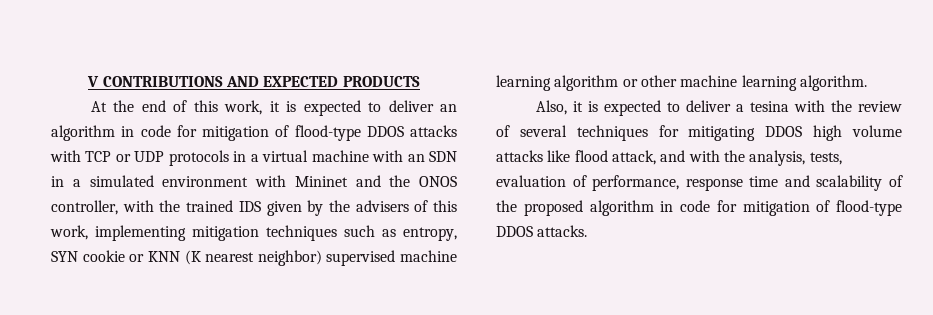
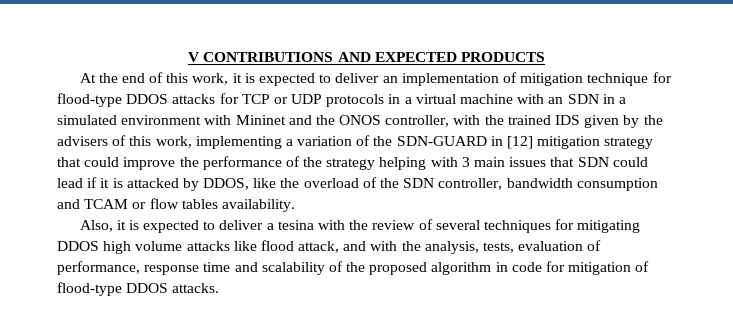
- At the end of this work, it is expected to deliver an algorithm in code for mitigation of flood-type DDOS attacks with TCP or UDP protocols in a virtual machine with an SDN in a simulated environment with Mininet and the ONOS controller, with the trained IDS given by the advisers of this work, implementing mitigation techniques such as entropy, SYN cookie or KNN (K nearest neighbor) supervised machine learning algorithm or other machine learning algorithm.
+ At the end of this work, it is expected to deliver an implementation of mitigation technique for flood-type DDOS attacks for TCP or UDP protocols in a virtual machine with an SDN in a simulated environment with Mininet and the ONOS controller, with the trained IDS given by the advisers of this work, implementing a variation of the SDN-GUARD in [12] mitigation strategy that could improve the performance of the strategy helping with 3 main issues that SDN could lead if it is attacked by DDOS, like the overload of the SDN controller, bandwidth consumption and TCAM or flow tables availability.

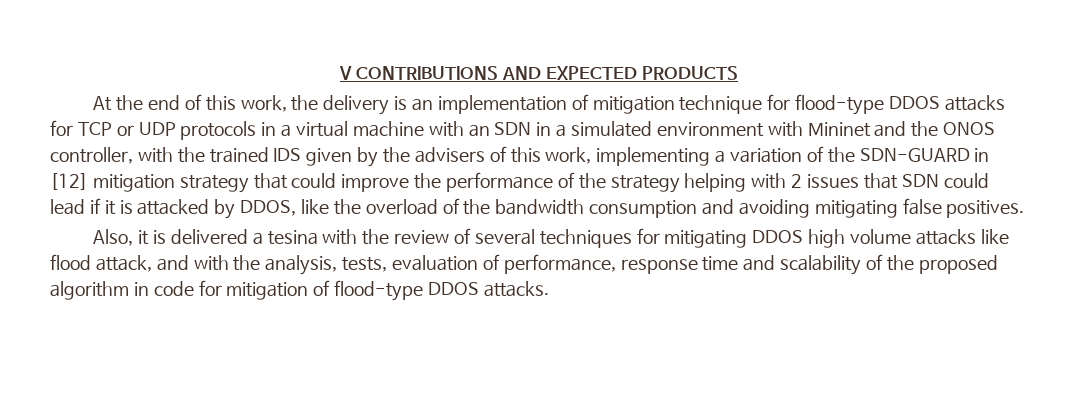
- At the end of this work, it is expected to deliver an implementation of mitigation technique for flood-type DDOS attacks for TCP or UDP protocols in a virtual machine with an SDN in a simulated environment with Mininet and the ONOS controller, with the trained IDS given by the advisers of this work, implementing a variation of the SDN-GUARD in [12] mitigation strategy that could improve the performance of the strategy helping with 3 main issues that SDN could lead if it is attacked by DDOS, like the overload of the SDN controller, bandwidth consumption and TCAM or flow tables availability.
+ At the end of this work, the delivery is an implementation of mitigation technique for flood-type DDOS attacks for TCP or UDP protocols in a virtual machine with an SDN in a simulated environment with Mininet and the ONOS controller, with the trained IDS given by the advisers of this work, implementing a variation of the SDN-GUARD in [12] mitigation strategy that could improve the performance of the strategy helping with 2 issues that SDN could lead if it is attacked by DDOS, like the overload of the bandwidth consumption and avoiding mitigating false positives.
- Also, it is expected to deliver a tesina with the review of several techniques for mitigating DDOS high volume attacks like flood attack, and with the analysis, tests, evaluation of performance, response time and scalability of the proposed algorithm in code for mitigation of flood-type DDOS attacks.
+ Also, it is delivered a tesina with the review of several techniques for mitigating DDOS high volume attacks like flood attack, and with the analysis, tests, evaluation of performance, response time and scalability of the proposed algorithm in code for mitigation of flood-type DDOS attacks.

